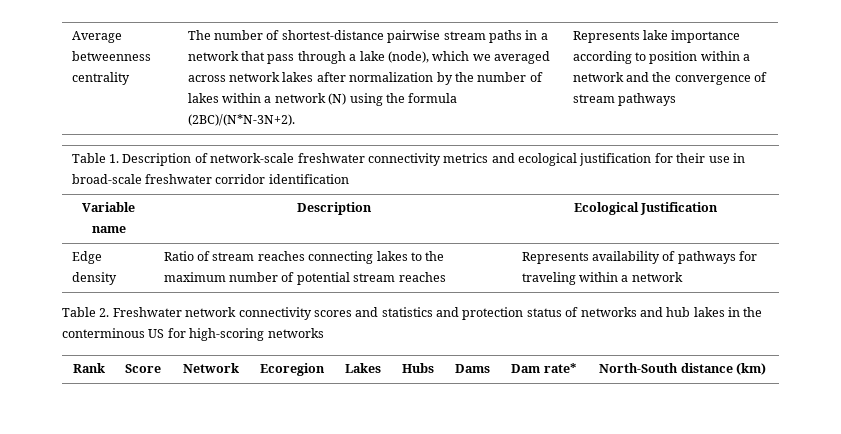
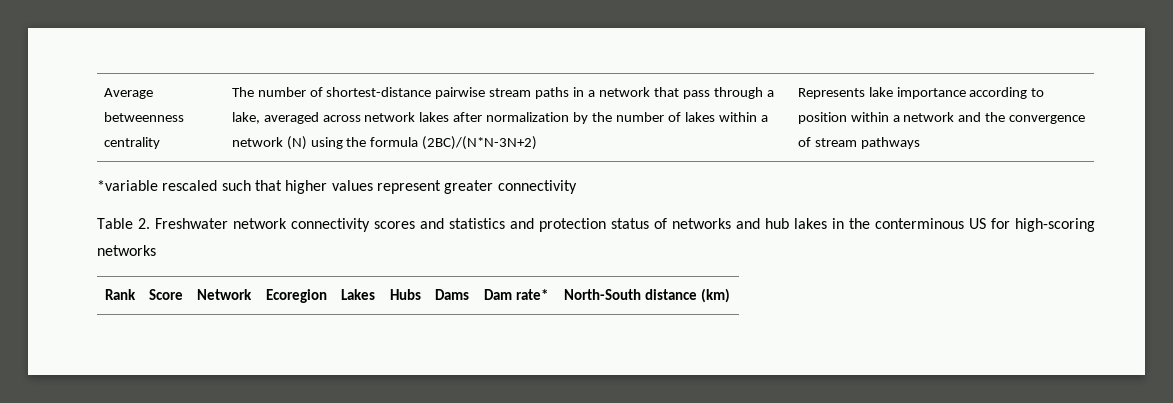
- The number of shortest-distance pairwise stream paths in a network that pass through a lake (node), which we averaged across network lakes after normalization by the number of lakes within a network (N) using the formula (2BC)/(N*N-3N+2).
+ The number of shortest-distance pairwise stream paths in a network that pass through a lake, averaged across network lakes after normalization by the number of lakes within a network (N) using the formula (2BC)/(N*N-3N+2)
- Table 1. Description of network-scale freshwater connectivity metrics and ecological justification for their use in broad-scale freshwater corridor identification
- Variable name | Description | Ecological Justification
- Edge density | Ratio of stream reaches connecting lakes to the maximum number of potential stream reaches | Represents availability of pathways for traveling within a network
+ *variable rescaled such that higher values represent greater connectivity

